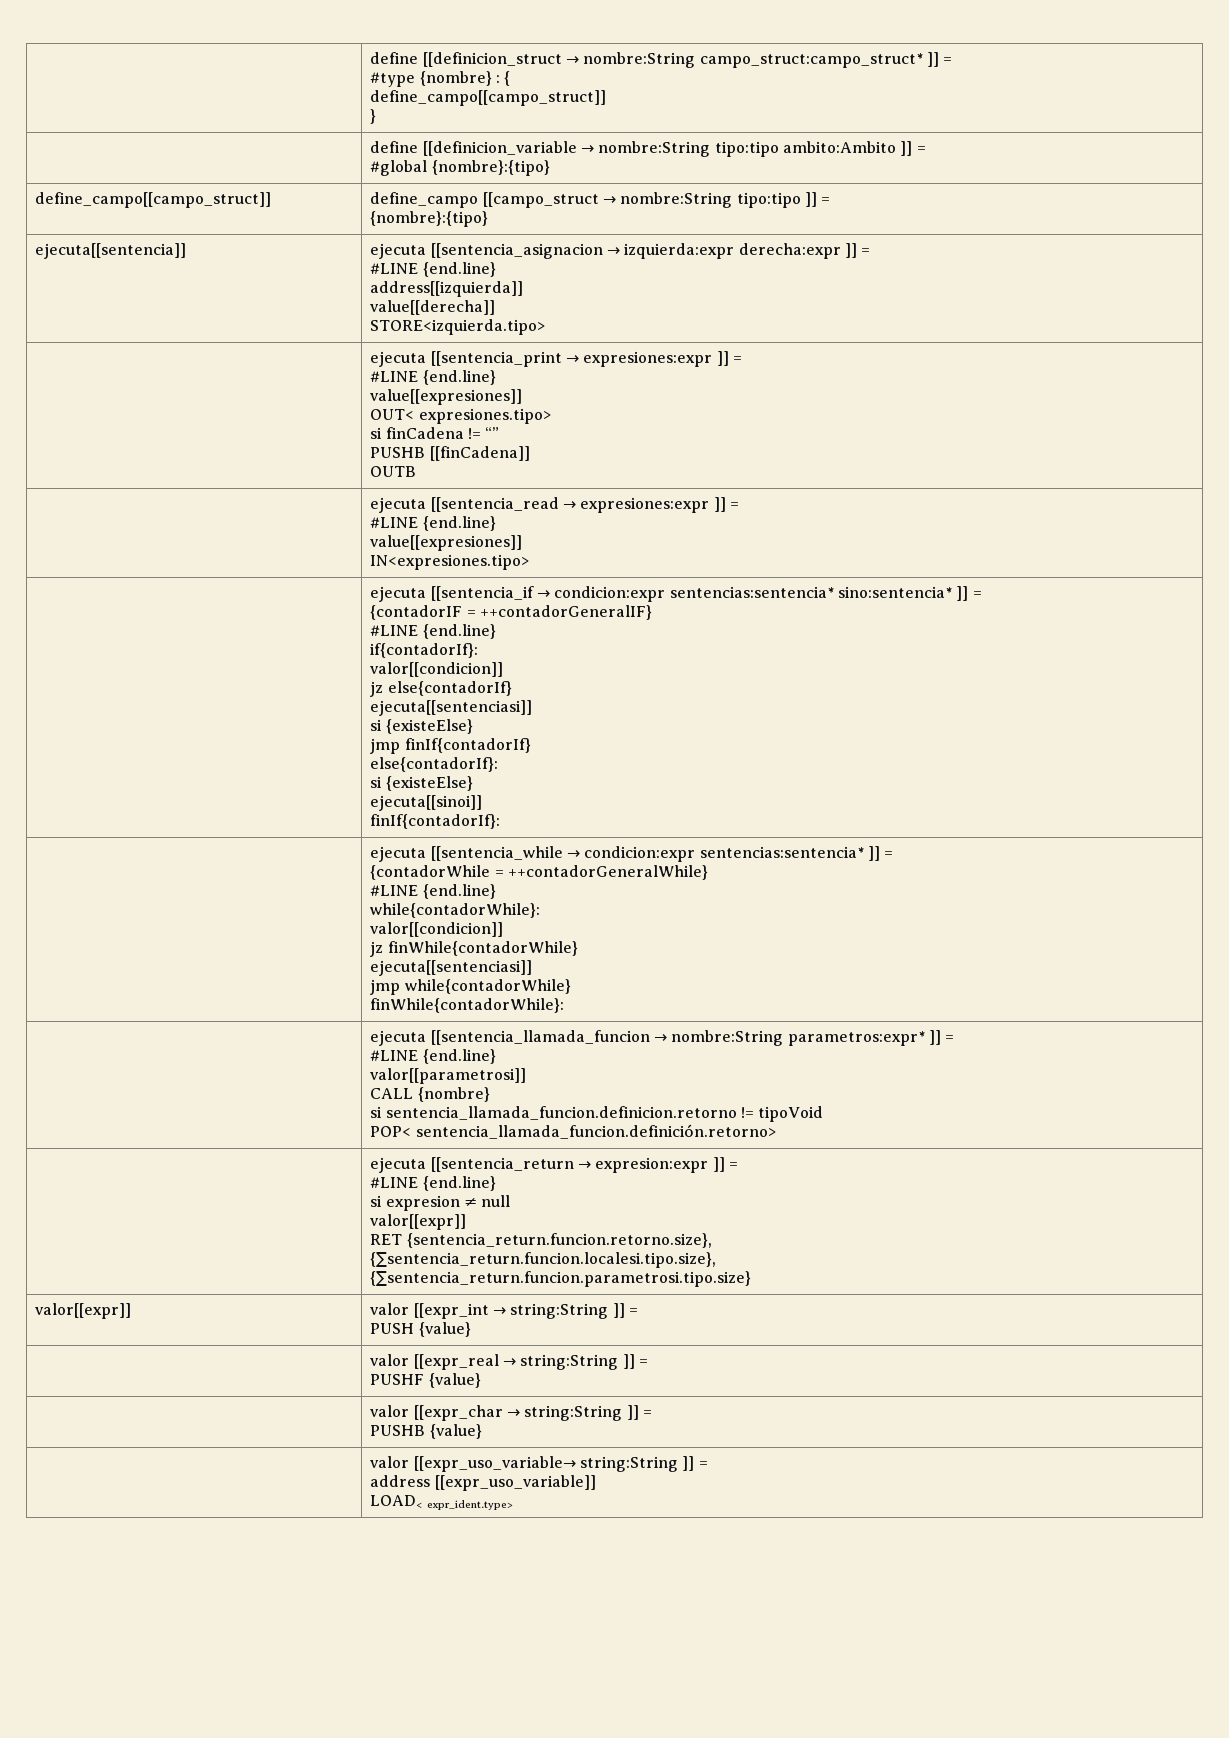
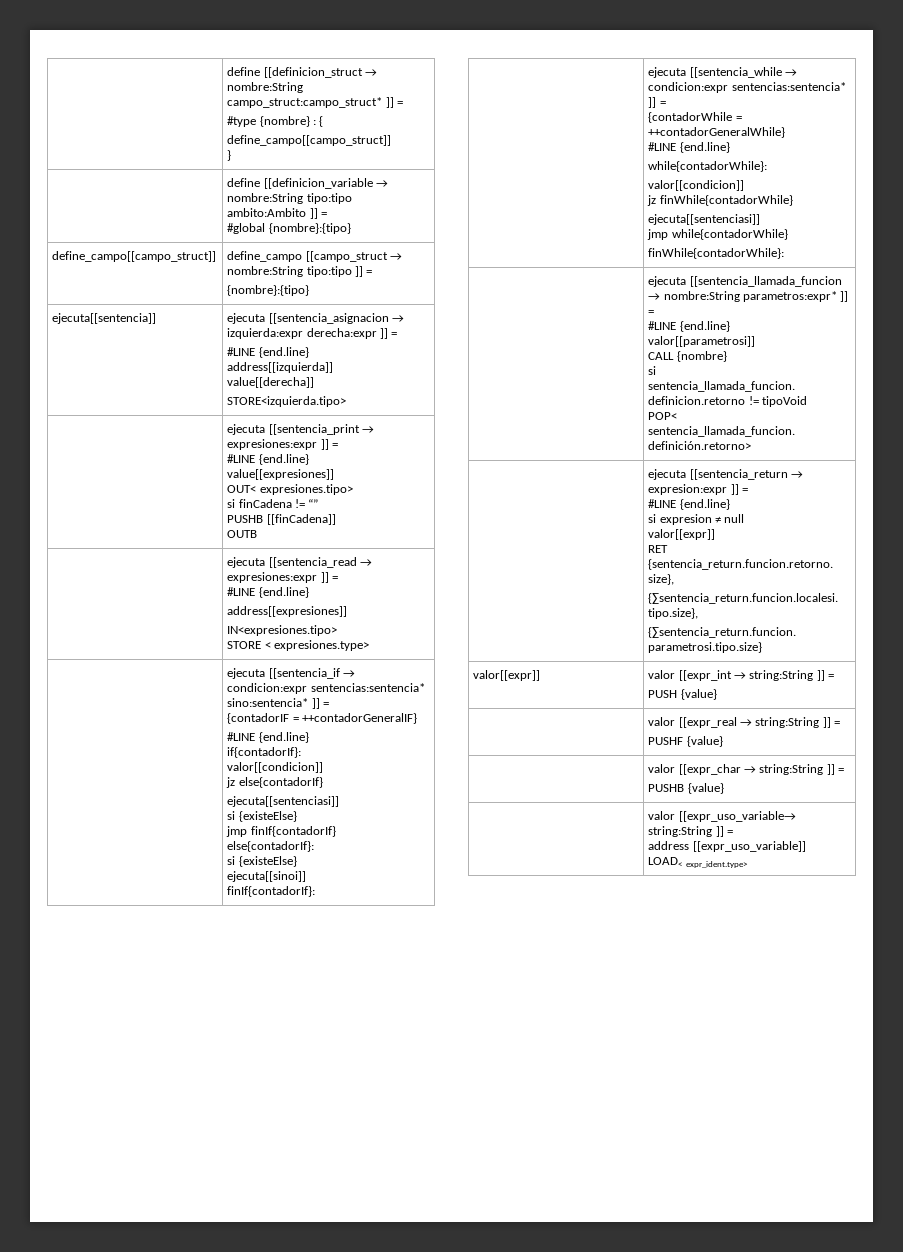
  | ejecuta [[sentencia_read → expresiones:expr ]] =
  #LINE {end.line}
- value[[expresiones]]
+ address[[expresiones]]
  IN<expresiones.tipo>
+ STORE < expresiones.type>

